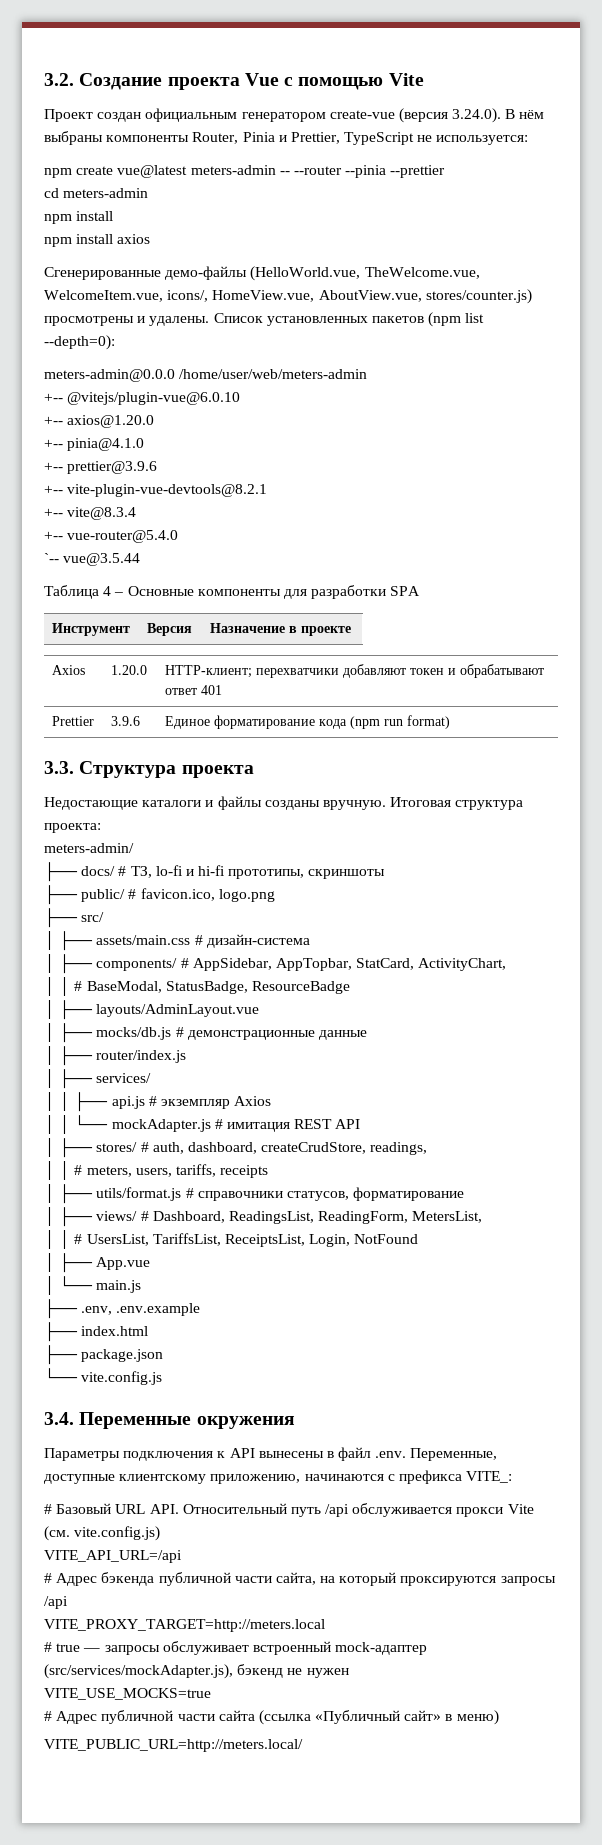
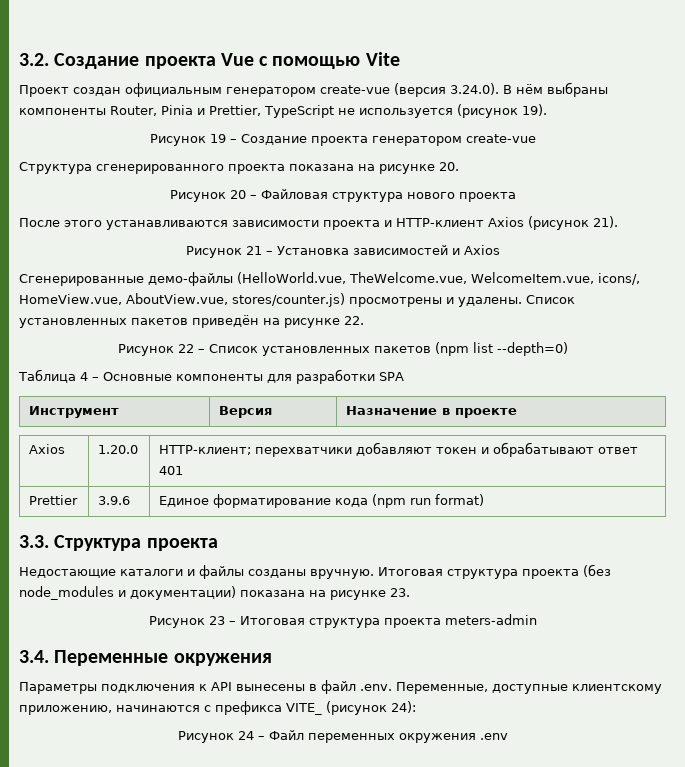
- Проект создан официальным генератором create-vue (версия 3.24.0). В нём выбраны компоненты Router, Pinia и Prettier, TypeScript не используется:
- npm create vue@latest meters-admin -- --router --pinia --prettier
- cd meters-admin
- npm install
- npm install axios
+ Проект создан официальным генератором create-vue (версия 3.24.0). В нём выбраны компоненты Router, Pinia и Prettier, TypeScript не используется (рисунок 19).
+ Рисунок 19 – Создание проекта генератором create-vue
+ Структура сгенерированного проекта показана на рисунке 20.
+ Рисунок 20 – Файловая структура нового проекта
+ После этого устанавливаются зависимости проекта и HTTP-клиент Axios (рисунок 21).
+ Рисунок 21 – Установка зависимостей и Axios
- Список установленных пакетов (npm list --depth=0):
- meters-admin@0.0.0 /home/user/web/meters-admin
- +-- @vitejs/plugin-vue@6.0.10
- +-- axios@1.20.0
- +-- pinia@4.1.0
- +-- prettier@3.9.6
- +-- vite-plugin-vue-devtools@8.2.1
- +-- vite@8.3.4
- +-- vue-router@5.4.0
- `-- vue@3.5.44
+ Список установленных пакетов приведён на рисунке 22.
+ Рисунок 22 – Список установленных пакетов (npm list --depth=0)
- Итоговая структура проекта:
- meters-admin/
- ├── docs/ # ТЗ, lo-fi и hi-fi прототипы, скриншоты
- ├── public/ # favicon.ico, logo.png
- ├── src/
- │ ├── assets/main.css # дизайн-система
- │ ├── components/ # AppSidebar, AppTopbar, StatCard, ActivityChart,
- │ │ # BaseModal, StatusBadge, ResourceBadge
- │ ├── layouts/AdminLayout.vue
- │ ├── mocks/db.js # демонстрационные данные
- │ ├── router/index.js
- │ ├── services/
- │ │ ├── api.js # экземпляр Axios
- │ │ └── mockAdapter.js # имитация REST API
- │ ├── stores/ # auth, dashboard, createCrudStore, readings,
- │ │ # meters, users, tariffs, receipts
- │ ├── utils/format.js # справочники статусов, форматирование
- │ ├── views/ # Dashboard, ReadingsList, ReadingForm, MetersList,
- │ │ # UsersList, TariffsList, ReceiptsList, Login, NotFound
- │ ├── App.vue
- │ └── main.js
- ├── .env, .env.example
- ├── index.html
- ├── package.json
- └── vite.config.js
+ Итоговая структура проекта (без node_modules и документации) показана на рисунке 23.
+ Рисунок 23 – Итоговая структура проекта meters-admin
- Параметры подключения к API вынесены в файл .env. Переменные, доступные клиентскому приложению, начинаются с префикса VITE_:
- # Базовый URL API. Относительный путь /api обслуживается прокси Vite (см. vite.config.js)
- VITE_API_URL=/api
- # Адрес бэкенда публичной части сайта, на который проксируются запросы /api
- VITE_PROXY_TARGET=http://meters.local
- # true — запросы обслуживает встроенный mock-адаптер (src/services/mockAdapter.js), бэкенд не нужен
- VITE_USE_MOCKS=true
- # Адрес публичной части сайта (ссылка «Публичный сайт» в меню)
- VITE_PUBLIC_URL=http://meters.local/
+ Параметры подключения к API вынесены в файл .env. Переменные, доступные клиентскому приложению, начинаются с префикса VITE_ (рисунок 24):
+ Рисунок 24 – Файл переменных окружения .env

